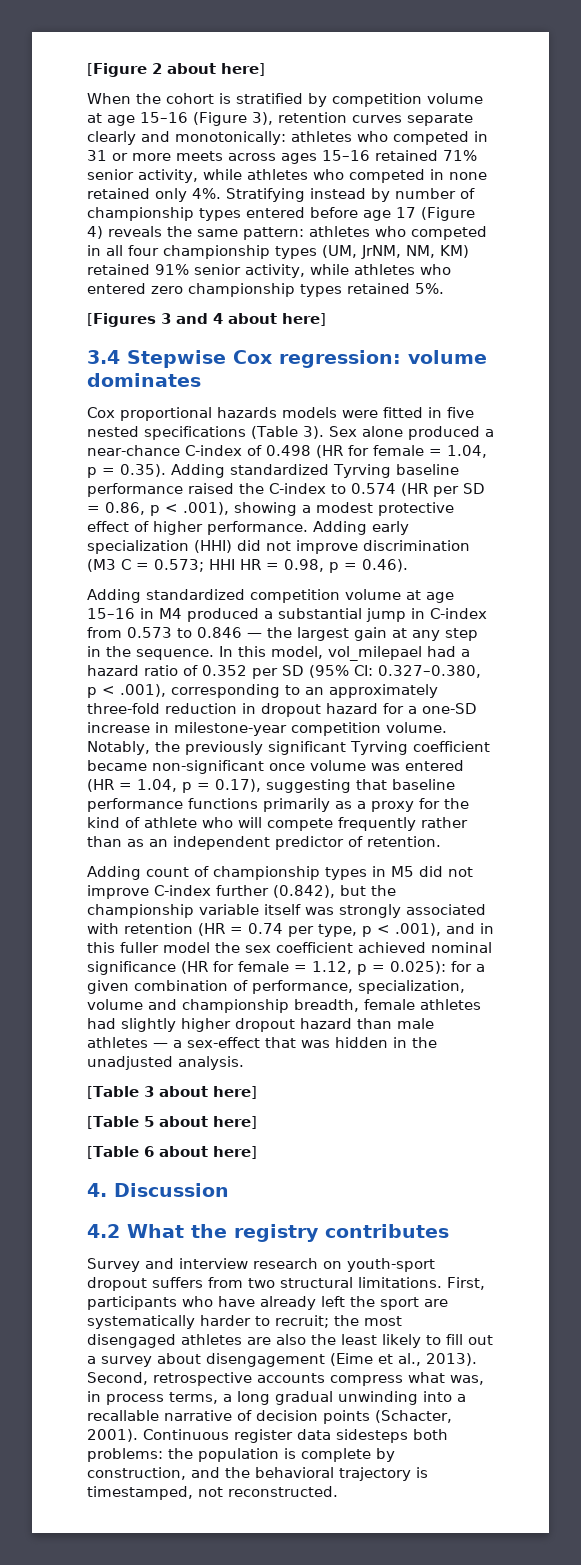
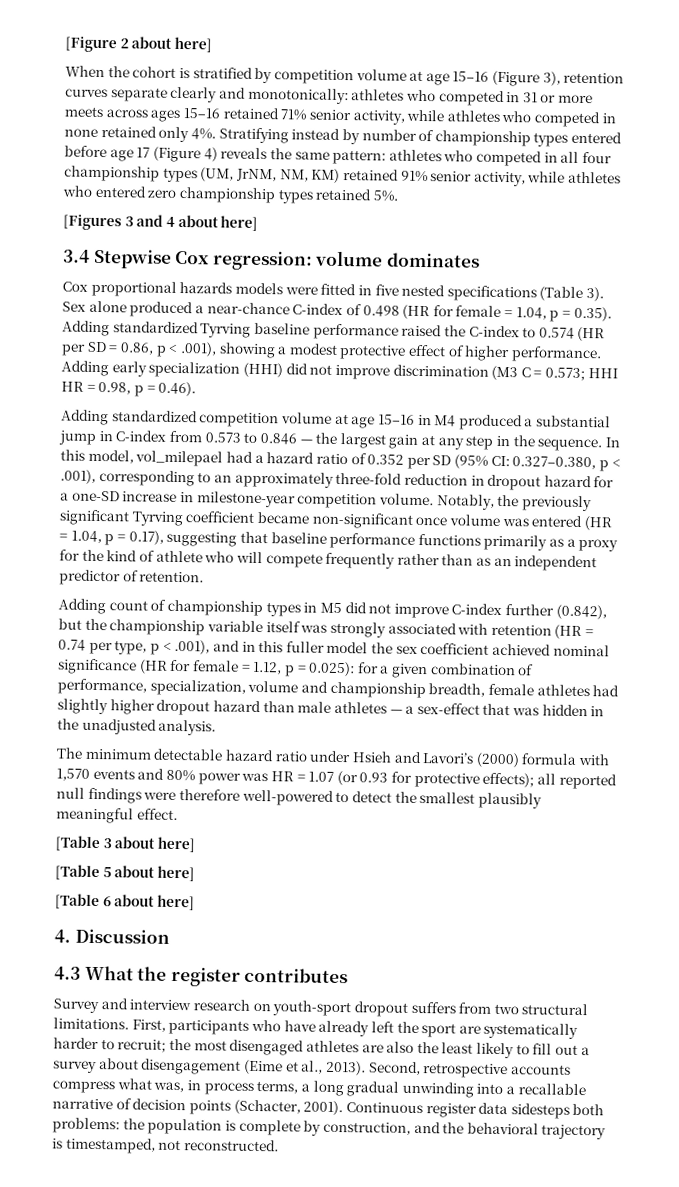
+ The minimum detectable hazard ratio under Hsieh and Lavori’s (2000) formula with 1,570 events and 80% power was HR = 1.07 (or 0.93 for protective effects); all reported null findings were therefore well-powered to detect the smallest plausibly meaningful effect.
- 4.2 What the registry contributes
+ 4.3 What the register contributes

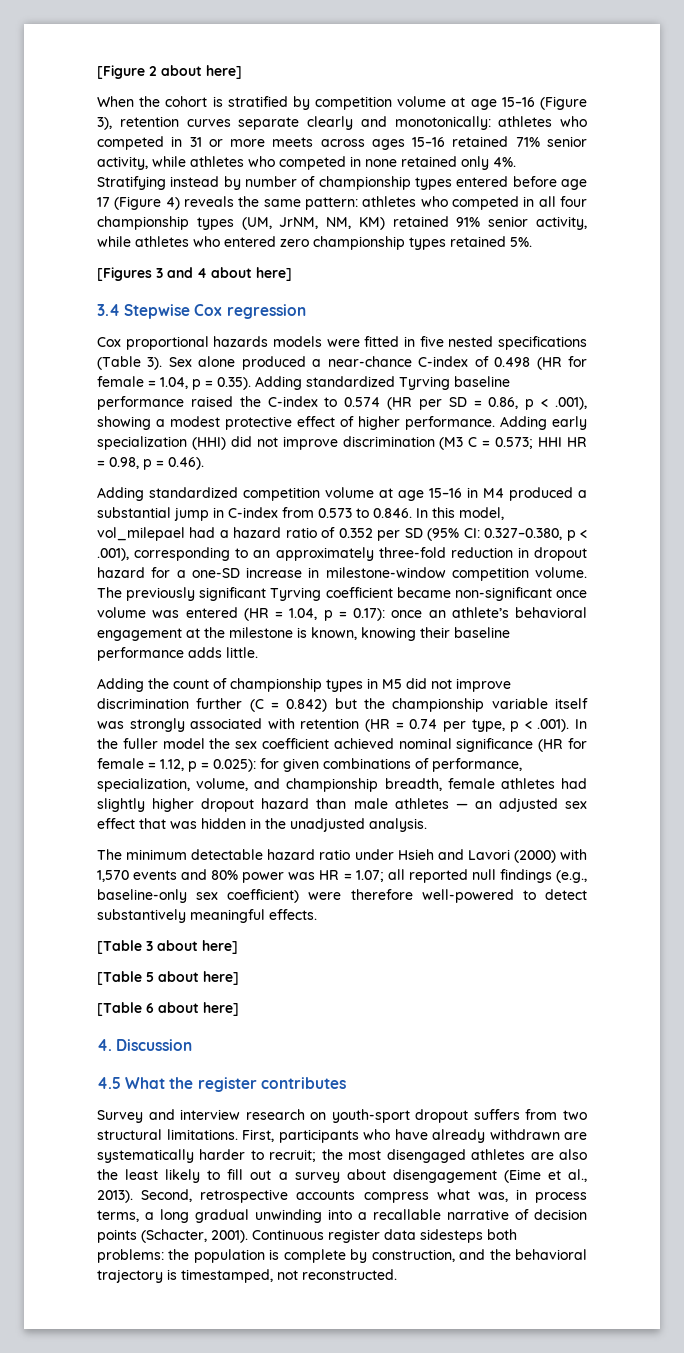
- 3.4 Stepwise Cox regression: volume dominates
+ 3.4 Stepwise Cox regression
- Adding standardized competition volume at age 15–16 in M4 produced a substantial jump in C-index from 0.573 to 0.846 — the largest gain at any step in the sequence. In this model, vol_milepael had a hazard ratio of 0.352 per SD (95% CI: 0.327–0.380, p < .001), corresponding to an approximately three-fold reduction in dropout hazard for a one-SD increase in milestone-year competition volume.
+ Adding standardized competition volume at age 15–16 in M4 produced a substantial jump in C-index from 0.573 to 0.846. In this model, vol_milepael had a hazard ratio of 0.352 per SD (95% CI: 0.327–0.380, p < .001), corresponding to an approximately three-fold reduction in dropout hazard for a one-SD increase in milestone-window competition volume.
- Notably, the previously significant Tyrving coefficient became non-significant once volume was entered (HR = 1.04, p = 0.17), suggesting that baseline performance functions primarily as a proxy for the kind of athlete who will compete frequently rather than as an independent predictor of retention.
- Adding count of championship types in M5 did not improve C-index further (0.842), but the championship variable itself was strongly associated with retention (HR = 0.74 per type, p < .001), and in this fuller model the sex coefficient achieved nominal significance (HR for female = 1.12, p = 0.025):
+ The previously significant Tyrving coefficient became non-significant once volume was entered (HR = 1.04, p = 0.17): once an athlete’s behavioral engagement at the milestone is known, knowing their baseline performance adds little.
+ Adding the count of championship types in M5 did not improve discrimination further (C = 0.842) but the championship variable itself was strongly associated with retention (HR = 0.74 per type, p < .001). In the fuller model the sex coefficient achieved nominal significance (HR for female = 1.12, p = 0.025):
- for a given combination of performance, specialization, volume and championship breadth, female athletes had slightly higher dropout hazard than male athletes — a sex-effect that was hidden in the unadjusted analysis.
+ for given combinations of performance, specialization, volume, and championship breadth, female athletes had slightly higher dropout hazard than male athletes — an adjusted sex effect that was hidden in the unadjusted analysis.
- The minimum detectable hazard ratio under Hsieh and Lavori’s (2000) formula with 1,570 events and 80% power was HR = 1.07 (or 0.93 for protective effects); all reported null findings were therefore well-powered to detect the smallest plausibly meaningful effect.
+ The minimum detectable hazard ratio under Hsieh and Lavori (2000) with 1,570 events and 80% power was HR = 1.07; all reported null findings (e.g., baseline-only sex coefficient) were therefore well-powered to detect substantively meaningful effects.
- 4.3 What the register contributes
+ 4.5 What the register contributes
- First, participants who have already left the sport are systematically harder to recruit; the most disengaged athletes are also the least likely to fill out a survey about disengagement (Eime et al., 2013).
+ First, participants who have already withdrawn are systematically harder to recruit; the most disengaged athletes are also the least likely to fill out a survey about disengagement (Eime et al., 2013).

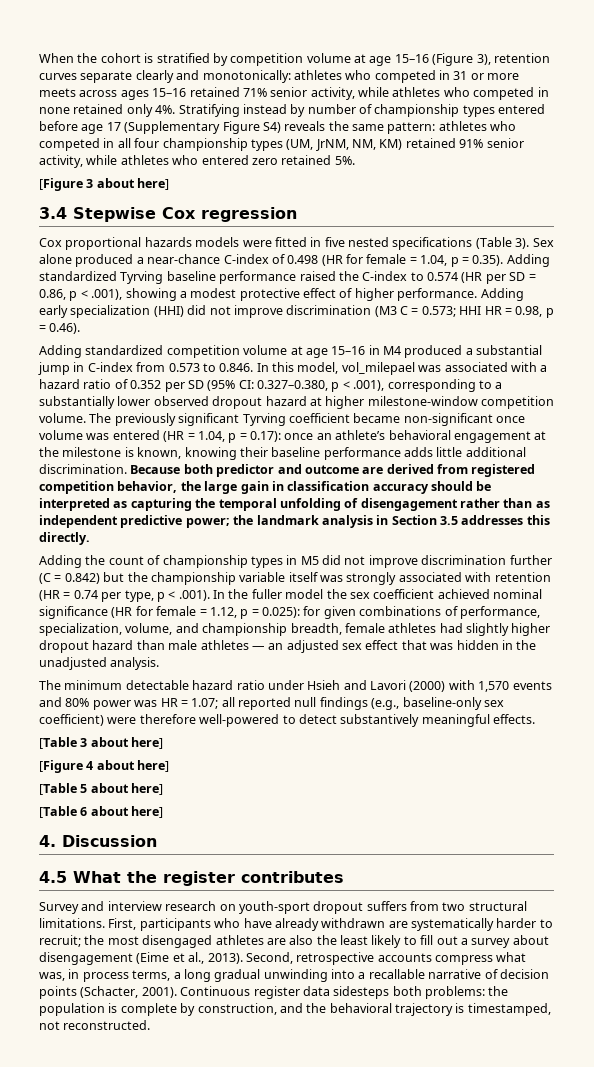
- [Figure 2 about here]
- Stratifying instead by number of championship types entered before age 17 (Figure 4) reveals the same pattern: athletes who competed in all four championship types (UM, JrNM, NM, KM) retained 91% senior activity, while athletes who entered zero championship types retained 5%.
+ Stratifying instead by number of championship types entered before age 17 (Supplementary Figure S4) reveals the same pattern: athletes who competed in all four championship types (UM, JrNM, NM, KM) retained 91% senior activity, while athletes who entered zero retained 5%.
- [Figures 3 and 4 about here]
+ [Figure 3 about here]
- Adding standardized competition volume at age 15–16 in M4 produced a substantial jump in C-index from 0.573 to 0.846. In this model, vol_milepael had a hazard ratio of 0.352 per SD (95% CI: 0.327–0.380, p < .001), corresponding to an approximately three-fold reduction in dropout hazard for a one-SD increase in milestone-window competition volume.
+ Adding standardized competition volume at age 15–16 in M4 produced a substantial jump in C-index from 0.573 to 0.846. In this model, vol_milepael was associated with a hazard ratio of 0.352 per SD (95% CI: 0.327–0.380, p < .001), corresponding to a substantially lower observed dropout hazard at higher milestone-window competition volume.
- The previously significant Tyrving coefficient became non-significant once volume was entered (HR = 1.04, p = 0.17): once an athlete’s behavioral engagement at the milestone is known, knowing their baseline performance adds little.
+ The previously significant Tyrving coefficient became non-significant once volume was entered (HR = 1.04, p = 0.17): once an athlete’s behavioral engagement at the milestone is known, knowing their baseline performance adds little additional discrimination. Because both predictor and outcome are derived from registered competition behavior, the large gain in classification accuracy should be interpreted as capturing the temporal unfolding of disengagement rather than as independent predictive power; the landmark analysis in Section 3.5 addresses this directly.
+ [Figure 4 about here]

